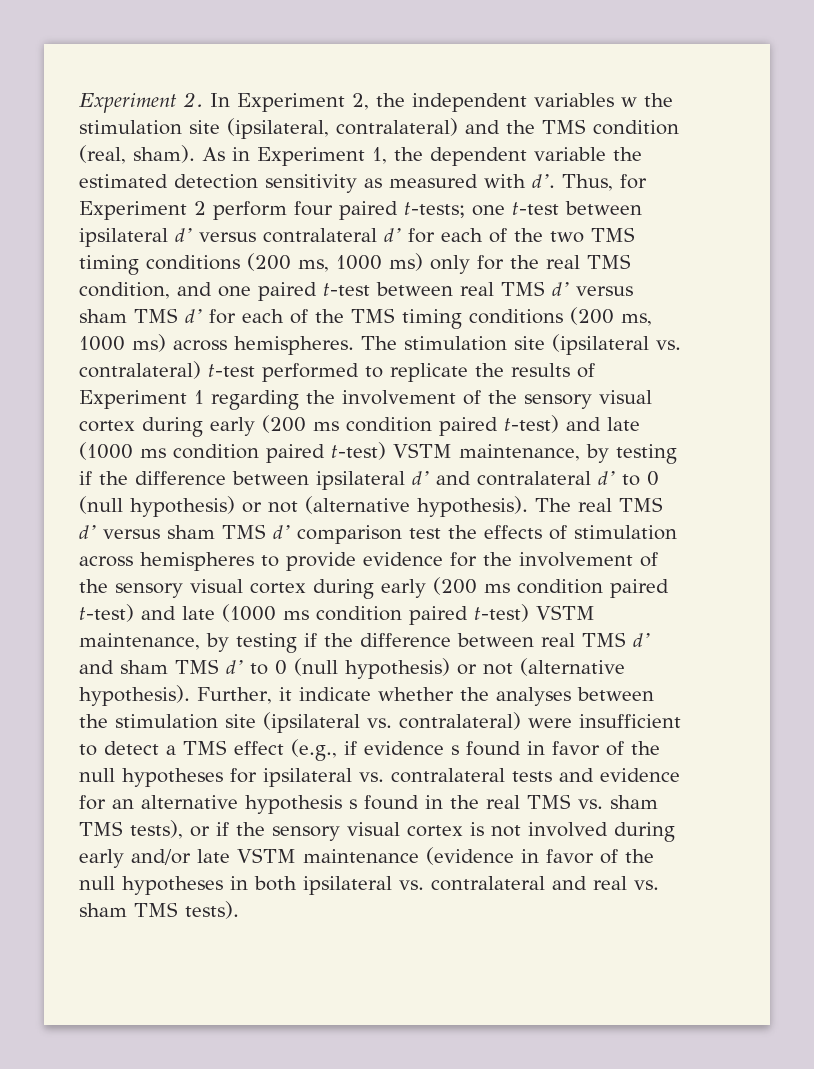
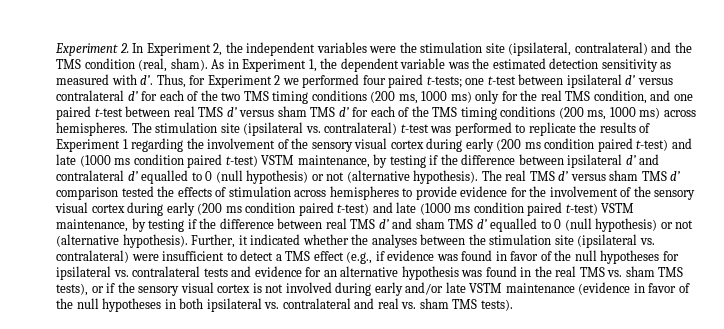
- Experiment 2. In Experiment 2, the independent variables w the stimulation site (ipsilateral, contralateral) and the TMS condition (real, sham).
+ Experiment 2. In Experiment 2, the independent variables were the stimulation site (ipsilateral, contralateral) and the TMS condition (real, sham).
- As in Experiment 1, the dependent variable the estimated detection sensitivity as measured with d’.
+ As in Experiment 1, the dependent variable was the estimated detection sensitivity as measured with d’.
- Thus, for Experiment 2 perform four paired t-tests; one t-test between ipsilateral d’ versus contralateral d’ for each of the two TMS timing conditions (200 ms, 1000 ms) only for the real TMS condition, and one paired t-test between real TMS d’ versus sham TMS d’ for each of the TMS timing conditions (200 ms, 1000 ms) across hemispheres.
+ Thus, for Experiment 2 we performed four paired t-tests; one t-test between ipsilateral d’ versus contralateral d’ for each of the two TMS timing conditions (200 ms, 1000 ms) only for the real TMS condition, and one paired t-test between real TMS d’ versus sham TMS d’ for each of the TMS timing conditions (200 ms, 1000 ms) across hemispheres.
- The stimulation site (ipsilateral vs. contralateral) t-test performed to replicate the results of Experiment 1 regarding the involvement of the sensory visual cortex during early (200 ms condition paired t-test) and late (1000 ms condition paired t-test) VSTM maintenance, by testing if the difference between ipsilateral d’ and contralateral d’ to 0 (null hypothesis) or not (alternative hypothesis).
+ The stimulation site (ipsilateral vs. contralateral) t-test was performed to replicate the results of Experiment 1 regarding the involvement of the sensory visual cortex during early (200 ms condition paired t-test) and late (1000 ms condition paired t-test) VSTM maintenance, by testing if the difference between ipsilateral d’ and contralateral d’ equalled to 0 (null hypothesis) or not (alternative hypothesis).
- The real TMS d’ versus sham TMS d’ comparison test the effects of stimulation across hemispheres to provide evidence for the involvement of the sensory visual cortex during early (200 ms condition paired t-test) and late (1000 ms condition paired t-test) VSTM maintenance, by testing if the difference between real TMS d’ and sham TMS d’ to 0 (null hypothesis) or not (alternative hypothesis).
+ The real TMS d’ versus sham TMS d’ comparison tested the effects of stimulation across hemispheres to provide evidence for the involvement of the sensory visual cortex during early (200 ms condition paired t-test) and late (1000 ms condition paired t-test) VSTM maintenance, by testing if the difference between real TMS d’ and sham TMS d’ equalled to 0 (null hypothesis) or not (alternative hypothesis).
- Further, it indicate whether the analyses between the stimulation site (ipsilateral vs. contralateral) were insufficient to detect a TMS effect (e.g., if evidence s found in favor of the null hypotheses for ipsilateral vs. contralateral tests and evidence for an alternative hypothesis s found in the real TMS vs. sham TMS tests), or if the sensory visual cortex is not involved during early and/or late VSTM maintenance (evidence in favor of the null hypotheses in both ipsilateral vs. contralateral and real vs. sham TMS tests).
+ Further, it indicated whether the analyses between the stimulation site (ipsilateral vs. contralateral) were insufficient to detect a TMS effect (e.g., if evidence was found in favor of the null hypotheses for ipsilateral vs. contralateral tests and evidence for an alternative hypothesis was found in the real TMS vs. sham TMS tests), or if the sensory visual cortex is not involved during early and/or late VSTM maintenance (evidence in favor of the null hypotheses in both ipsilateral vs. contralateral and real vs. sham TMS tests).

